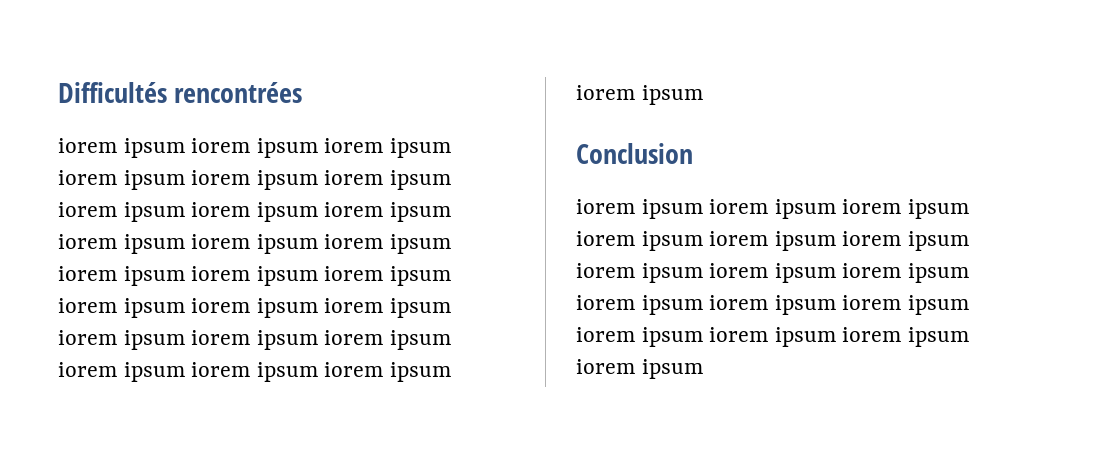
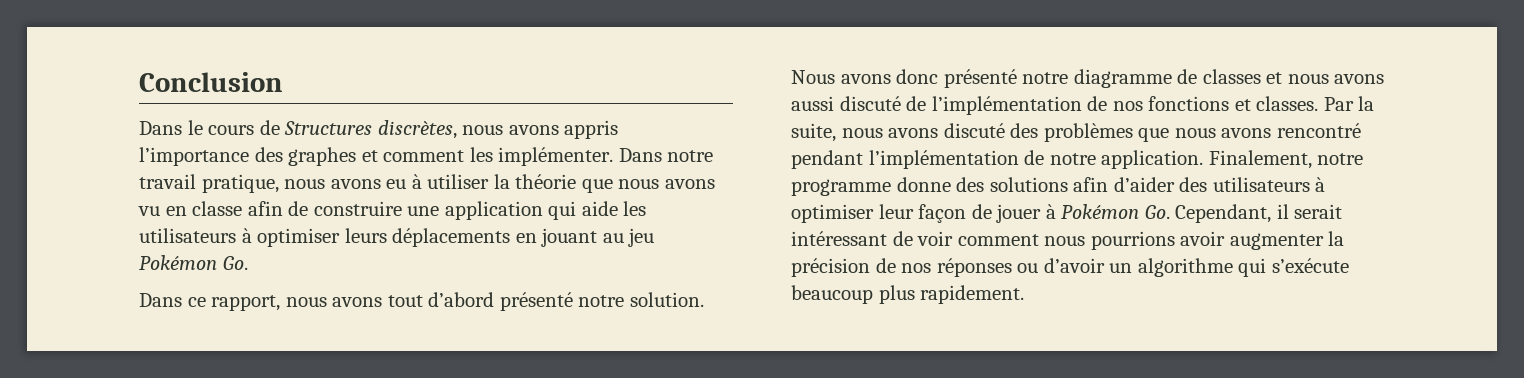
- Difficultés rencontrées
- iorem ipsum iorem ipsum iorem ipsum iorem ipsum iorem ipsum iorem ipsum iorem ipsum iorem ipsum iorem ipsum iorem ipsum iorem ipsum iorem ipsum iorem ipsum iorem ipsum iorem ipsum iorem ipsum iorem ipsum iorem ipsum iorem ipsum iorem ipsum iorem ipsum iorem ipsum iorem ipsum iorem ipsum iorem ipsum
  Conclusion
- iorem ipsum iorem ipsum iorem ipsum iorem ipsum iorem ipsum iorem ipsum iorem ipsum iorem ipsum iorem ipsum iorem ipsum iorem ipsum iorem ipsum iorem ipsum iorem ipsum iorem ipsum iorem ipsum
+ Dans le cours de Structures discrètes, nous avons appris l’importance des graphes et comment les implémenter. Dans notre travail pratique, nous avons eu à utiliser la théorie que nous avons vu en classe afin de construire une application qui aide les utilisateurs à optimiser leurs déplacements en jouant au jeu Pokémon Go.
+ Dans ce rapport, nous avons tout d’abord présenté notre solution. Nous avons donc présenté notre diagramme de classes et nous avons aussi discuté de l’implémentation de nos fonctions et classes. Par la suite, nous avons discuté des problèmes que nous avons rencontré pendant l’implémentation de notre application. Finalement, notre programme donne des solutions afin d’aider des utilisateurs à optimiser leur façon de jouer à Pokémon Go. Cependant, il serait intéressant de voir comment nous pourrions avoir augmenter la précision de nos réponses ou d’avoir un algorithme qui s’exécute beaucoup plus rapidement.

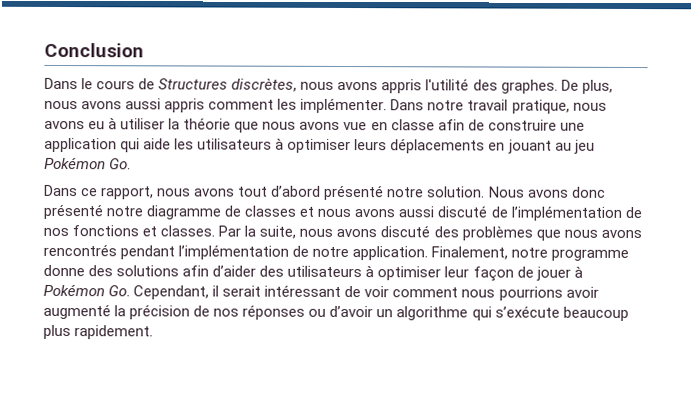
- Dans le cours de Structures discrètes, nous avons appris l’importance des graphes et comment les implémenter.
+ Dans le cours de Structures discrètes, nous avons appris l'utilité des graphes. De plus, nous avons aussi appris comment les implémenter.
- Dans notre travail pratique, nous avons eu à utiliser la théorie que nous avons vu en classe afin de construire une application qui aide les utilisateurs à optimiser leurs déplacements en jouant au jeu Pokémon Go.
+ Dans notre travail pratique, nous avons eu à utiliser la théorie que nous avons vue en classe afin de construire une application qui aide les utilisateurs à optimiser leurs déplacements en jouant au jeu Pokémon Go.
- Par la suite, nous avons discuté des problèmes que nous avons rencontré pendant l’implémentation de notre application.
+ Par la suite, nous avons discuté des problèmes que nous avons rencontrés pendant l’implémentation de notre application.
- Finalement, notre programme donne des solutions afin d’aider des utilisateurs à optimiser leur façon de jouer à Pokémon Go. Cependant, il serait intéressant de voir comment nous pourrions avoir augmenter la précision de nos réponses ou d’avoir un algorithme qui s’exécute beaucoup plus rapidement.
+ Finalement, notre programme donne des solutions afin d’aider des utilisateurs à optimiser leur façon de jouer à Pokémon Go. Cependant, il serait intéressant de voir comment nous pourrions avoir augmenté la précision de nos réponses ou d’avoir un algorithme qui s’exécute beaucoup plus rapidement.

